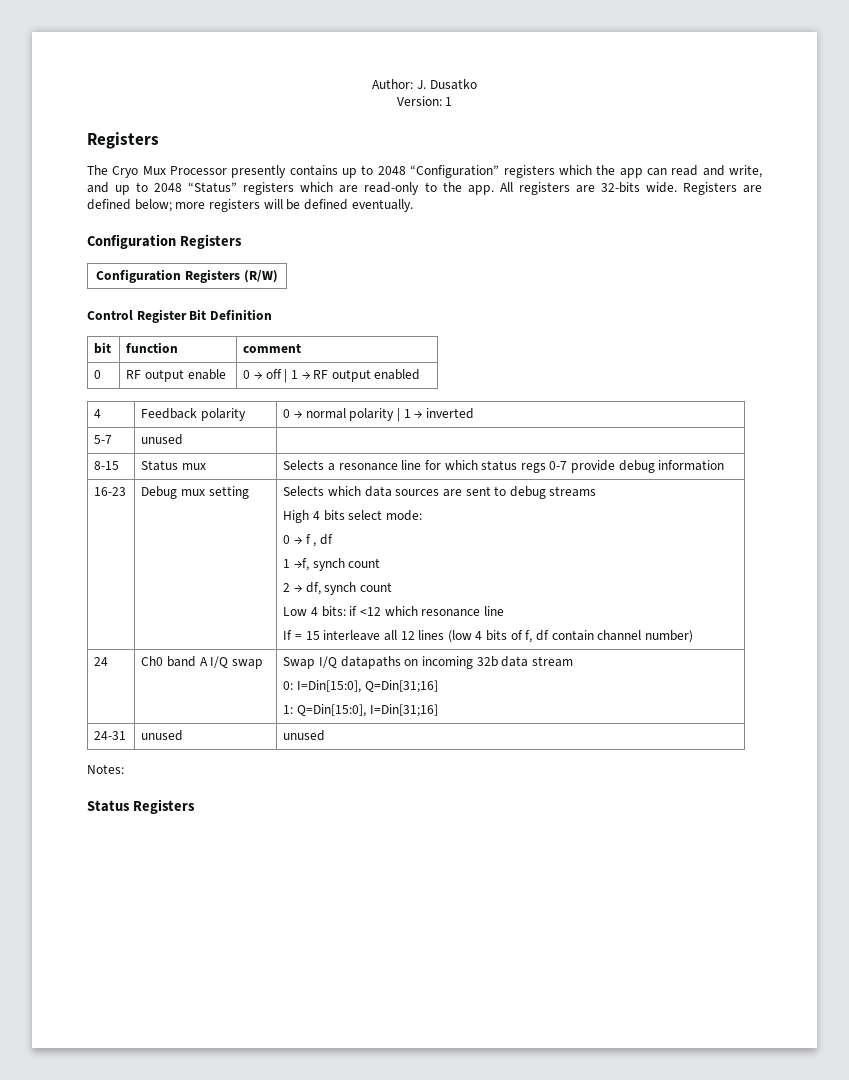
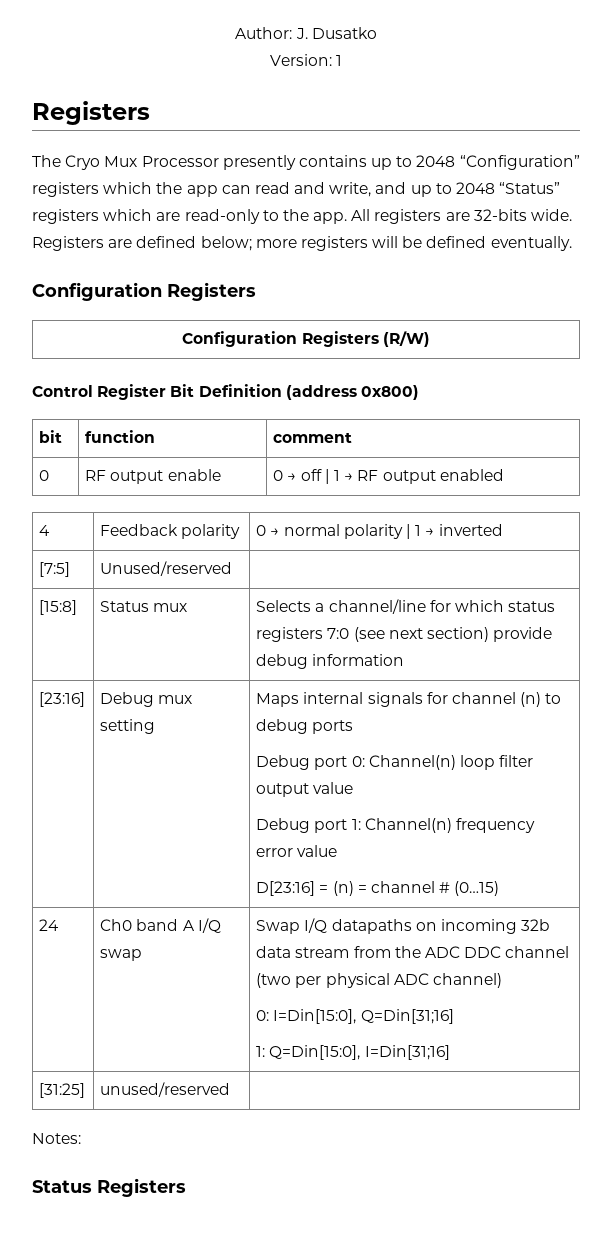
- Control Register Bit Definition
+ Control Register Bit Definition (address 0x800)
- 5-7 | unused |
- 8-15 | Status mux | Selects a resonance line for which status regs 0-7 provide debug information
+ [7:5] | Unused/reserved |
+ [15:8] | Status mux | Selects a channel/line for which status registers 7:0 (see next section) provide debug information
- 16-23
+ [23:16]
- Selects which data sources are sent to debug streams
- High 4 bits select mode:
- 0 → f , df
- 1 →f, synch count
- 2 → df, synch count
- Low 4 bits: if <12 which resonance line
- If = 15 interleave all 12 lines (low 4 bits of f, df contain channel number)
+ Maps internal signals for channel (n) to debug ports
+ Debug port 0: Channel(n) loop filter output value
+ Debug port 1: Channel(n) frequency error value
+ D[23:16] = (n) = channel # (0…15)
- 24 | Ch0 band A I/Q swap | Swap I/Q datapaths on incoming 32b data stream
+ 24 | Ch0 band A I/Q swap | Swap I/Q datapaths on incoming 32b data stream from the ADC DDC channel (two per physical ADC channel)
- 24-31 | unused | unused
+ [31:25] | unused/reserved |

